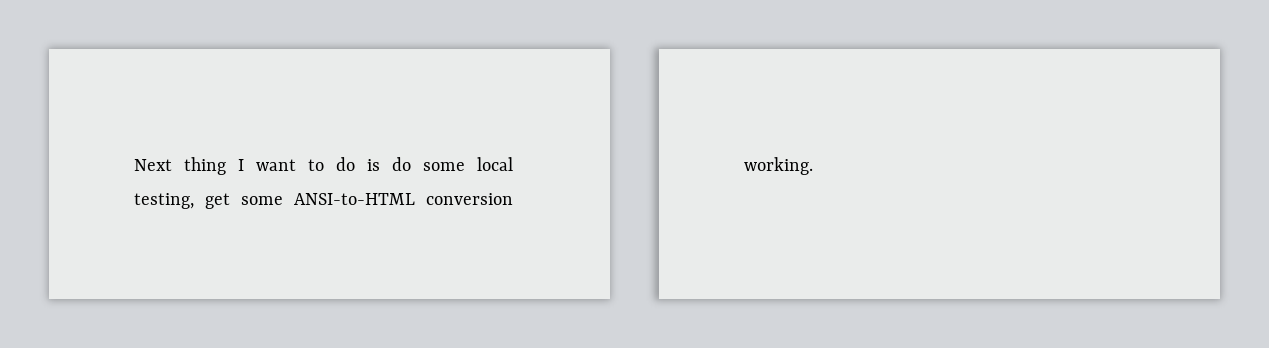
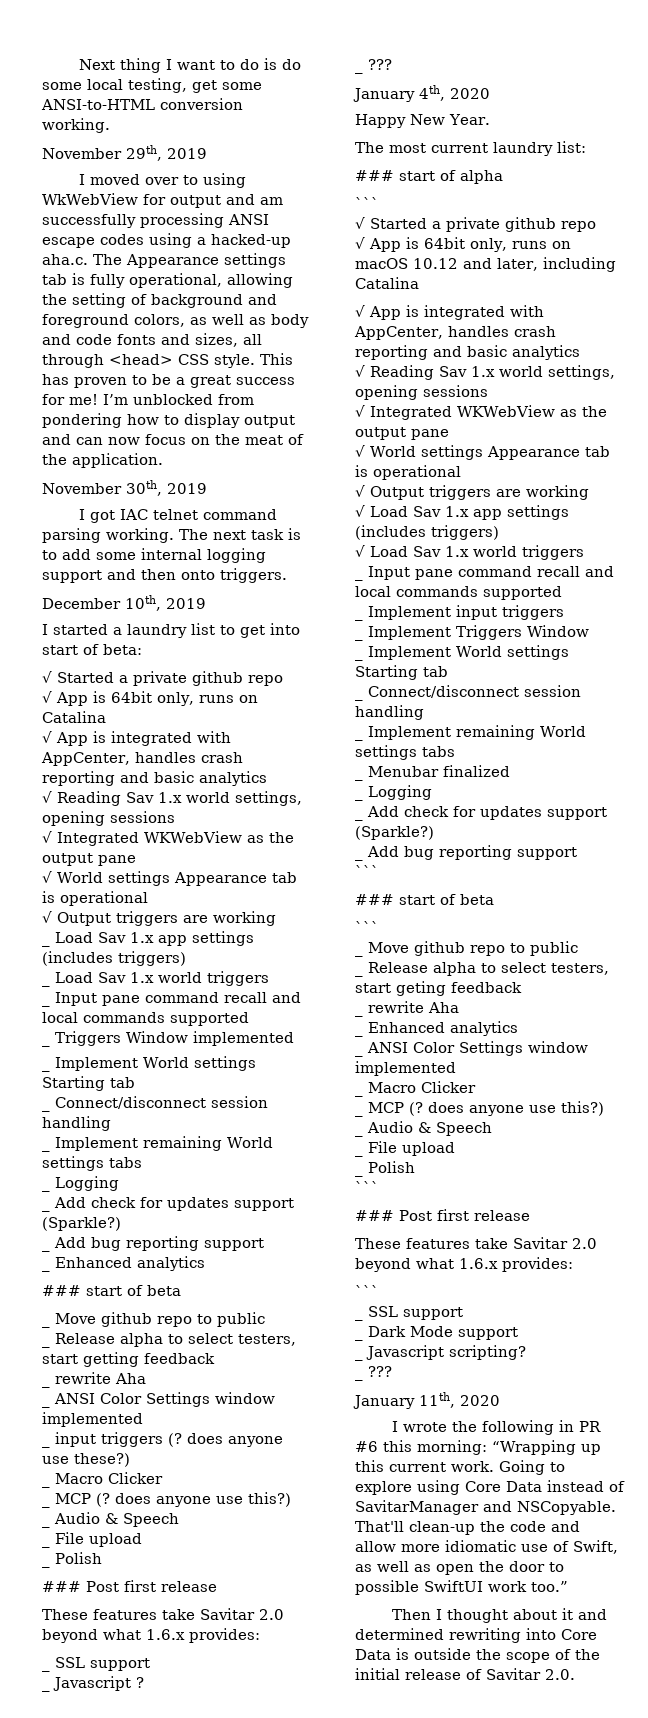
+ November 29th, 2019
+ I moved over to using WkWebView for output and am successfully processing ANSI escape codes using a hacked-up aha.c. The Appearance settings tab is fully operational, allowing the setting of background and foreground colors, as well as body and code fonts and sizes, all through <head> CSS style. This has proven to be a great success for me! I’m unblocked from pondering how to display output and can now focus on the meat of the application.
+ November 30th, 2019
+ I got IAC telnet command parsing working. The next task is to add some internal logging support and then onto triggers.
+ December 10th, 2019
+ I started a laundry list to get into start of beta:
+ √ Started a private github repo
+ √ App is 64bit only, runs on Catalina
+ √ App is integrated with AppCenter, handles crash reporting and basic analytics
+ √ Reading Sav 1.x world settings, opening sessions
+ √ Integrated WKWebView as the output pane
+ √ World settings Appearance tab is operational
+ √ Output triggers are working
+ _ Load Sav 1.x app settings (includes triggers)
+ _ Load Sav 1.x world triggers
+ _ Input pane command recall and local commands supported
+ _ Triggers Window implemented
+ _ Implement World settings Starting tab
+ _ Connect/disconnect session handling
+ _ Implement remaining World settings tabs
+ _ Logging
+ _ Add check for updates support (Sparkle?)
+ _ Add bug reporting support
+ _ Enhanced analytics
+ ### start of beta
+ _ Move github repo to public
+ _ Release alpha to select testers, start getting feedback
+ _ rewrite Aha
+ _ ANSI Color Settings window implemented
+ _ input triggers (? does anyone use these?)
+ _ Macro Clicker
+ _ MCP (? does anyone use this?)
+ _ Audio & Speech
+ _ File upload
+ _ Polish
+ ### Post first release
+ These features take Savitar 2.0 beyond what 1.6.x provides:
+ _ SSL support
+ _ Javascript ?
+ _ ???
+ January 4th, 2020
+ Happy New Year.
+ The most current laundry list:
+ ### start of alpha
+ ```
+ √ Started a private github repo
+ √ App is 64bit only, runs on macOS 10.12 and later, including Catalina
+ √ App is integrated with AppCenter, handles crash reporting and basic analytics
+ √ Reading Sav 1.x world settings, opening sessions
+ √ Integrated WKWebView as the output pane
+ √ World settings Appearance tab is operational
+ √ Output triggers are working
+ √ Load Sav 1.x app settings (includes triggers)
+ √ Load Sav 1.x world triggers
+ _ Input pane command recall and local commands supported
+ _ Implement input triggers
+ _ Implement Triggers Window
+ _ Implement World settings Starting tab
+ _ Connect/disconnect session handling
+ _ Implement remaining World settings tabs
+ _ Menubar finalized
+ _ Logging
+ _ Add check for updates support (Sparkle?)
+ _ Add bug reporting support
+ ```
+ ### start of beta
+ ```
+ _ Move github repo to public
+ _ Release alpha to select testers, start geting feedback
+ _ rewrite Aha
+ _ Enhanced analytics
+ _ ANSI Color Settings window implemented
+ _ Macro Clicker
+ _ MCP (? does anyone use this?)
+ _ Audio & Speech
+ _ File upload
+ _ Polish
+ ```
+ ### Post first release
+ These features take Savitar 2.0 beyond what 1.6.x provides:
+ ```
+ _ SSL support
+ _ Dark Mode support
+ _ Javascript scripting?
+ _ ???
+ January 11th, 2020
+ I wrote the following in PR #6 this morning: “Wrapping up this current work. Going to explore using Core Data instead of SavitarManager and NSCopyable. That'll clean-up the code and allow more idiomatic use of Swift, as well as open the door to possible SwiftUI work too.”
+ Then I thought about it and determined rewriting into Core Data is outside the scope of the initial release of Savitar 2.0.

